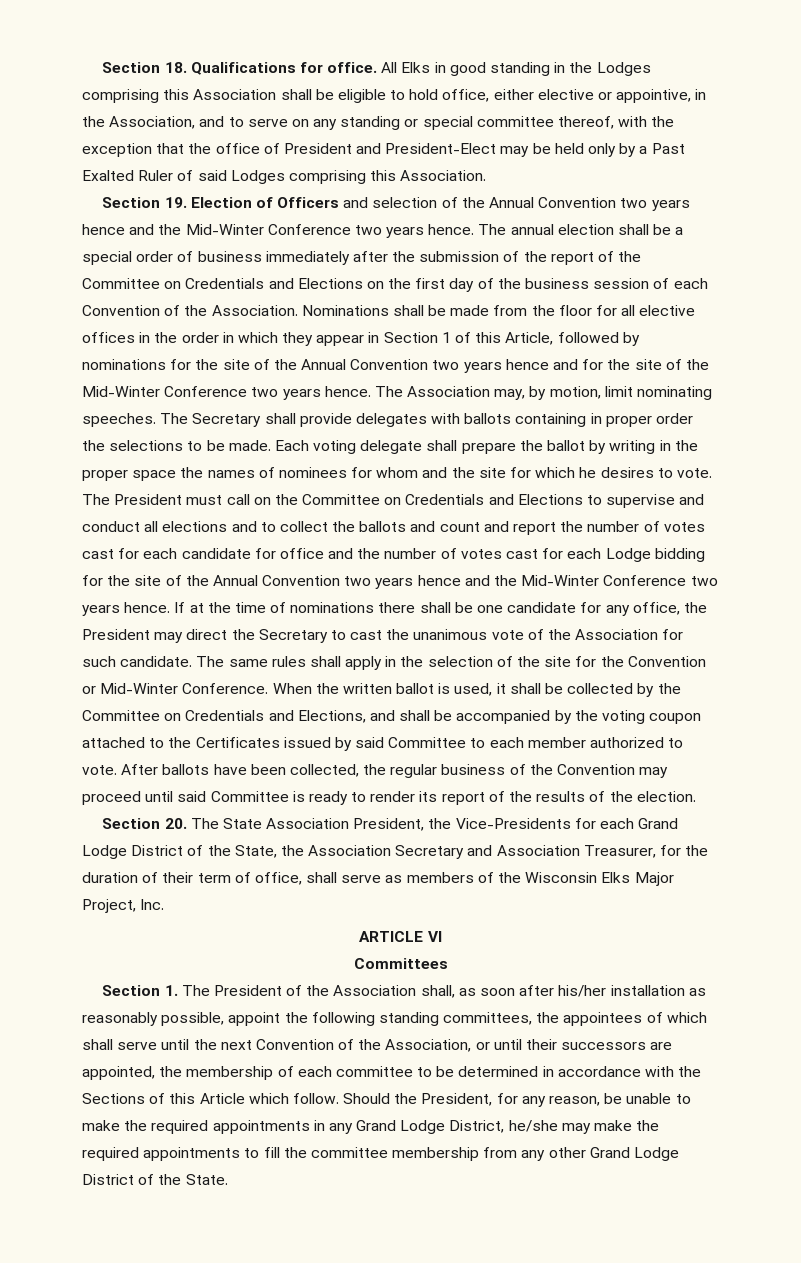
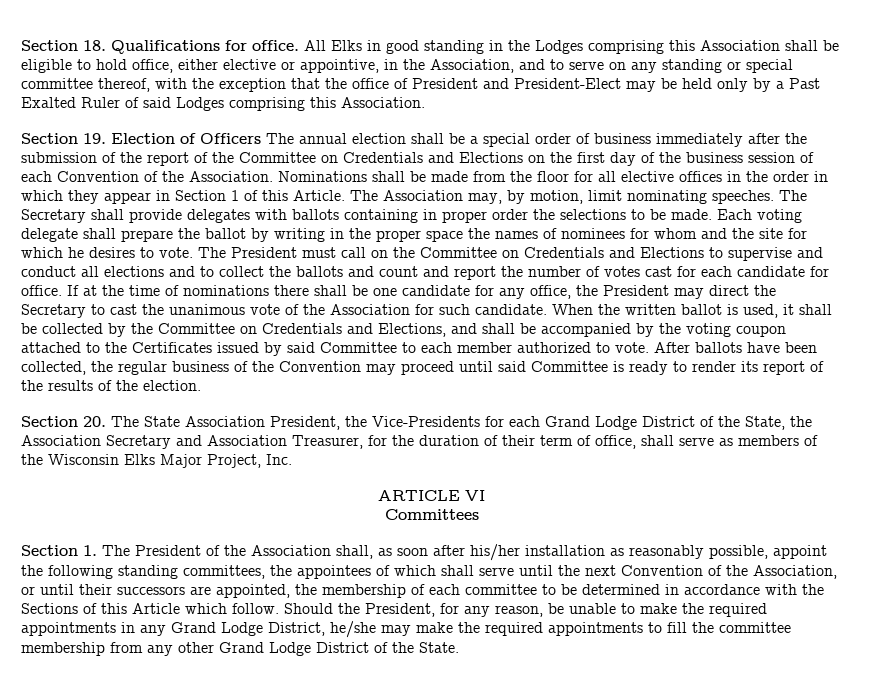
- Section 19. Election of Officers and selection of the Annual Convention two years hence and the Mid-Winter Conference two years hence. The annual election shall be a special order of business immediately after the submission of the report of the Committee on Credentials and Elections on the first day of the business session of each Convention of the Association.
+ Section 19. Election of Officers The annual election shall be a special order of business immediately after the submission of the report of the Committee on Credentials and Elections on the first day of the business session of each Convention of the Association.
- Nominations shall be made from the floor for all elective offices in the order in which they appear in Section 1 of this Article, followed by nominations for the site of the Annual Convention two years hence and for the site of the Mid-Winter Conference two years hence.
+ Nominations shall be made from the floor for all elective offices in the order in which they appear in Section 1 of this Article.
- The President must call on the Committee on Credentials and Elections to supervise and conduct all elections and to collect the ballots and count and report the number of votes cast for each candidate for office and the number of votes cast for each Lodge bidding for the site of the Annual Convention two years hence and the Mid-Winter Conference two years hence.
+ The President must call on the Committee on Credentials and Elections to supervise and conduct all elections and to collect the ballots and count and report the number of votes cast for each candidate for office.
- The same rules shall apply in the selection of the site for the Convention or Mid-Winter Conference.

